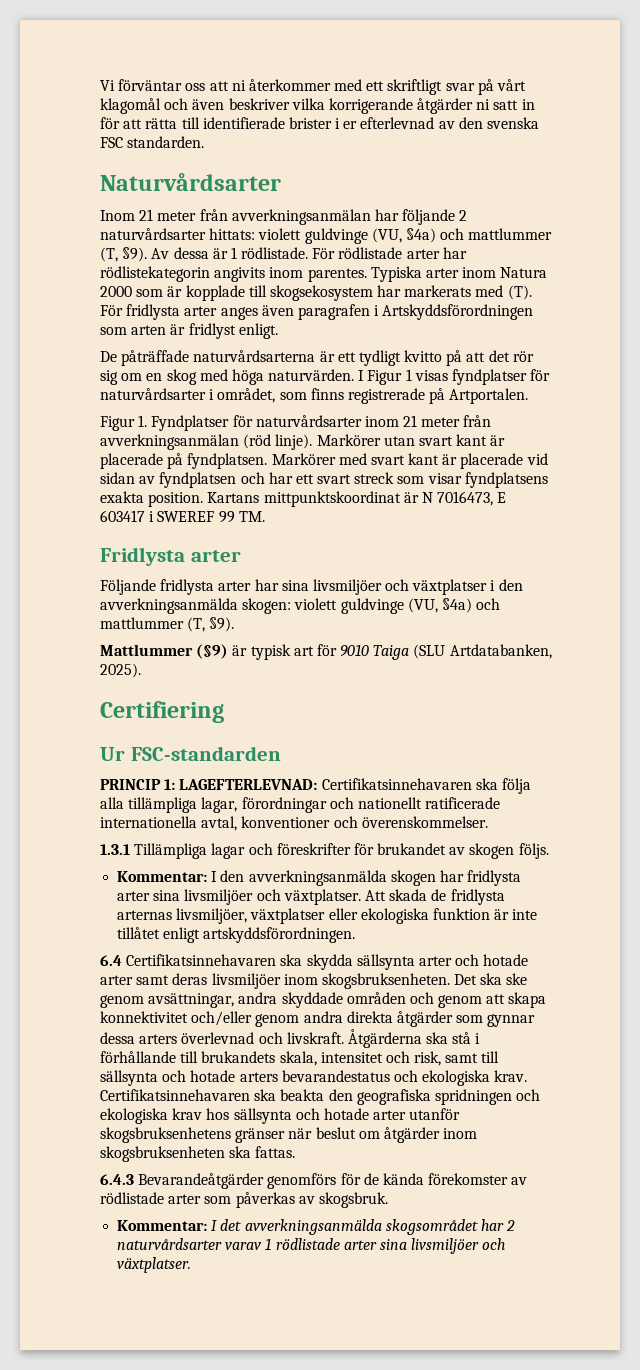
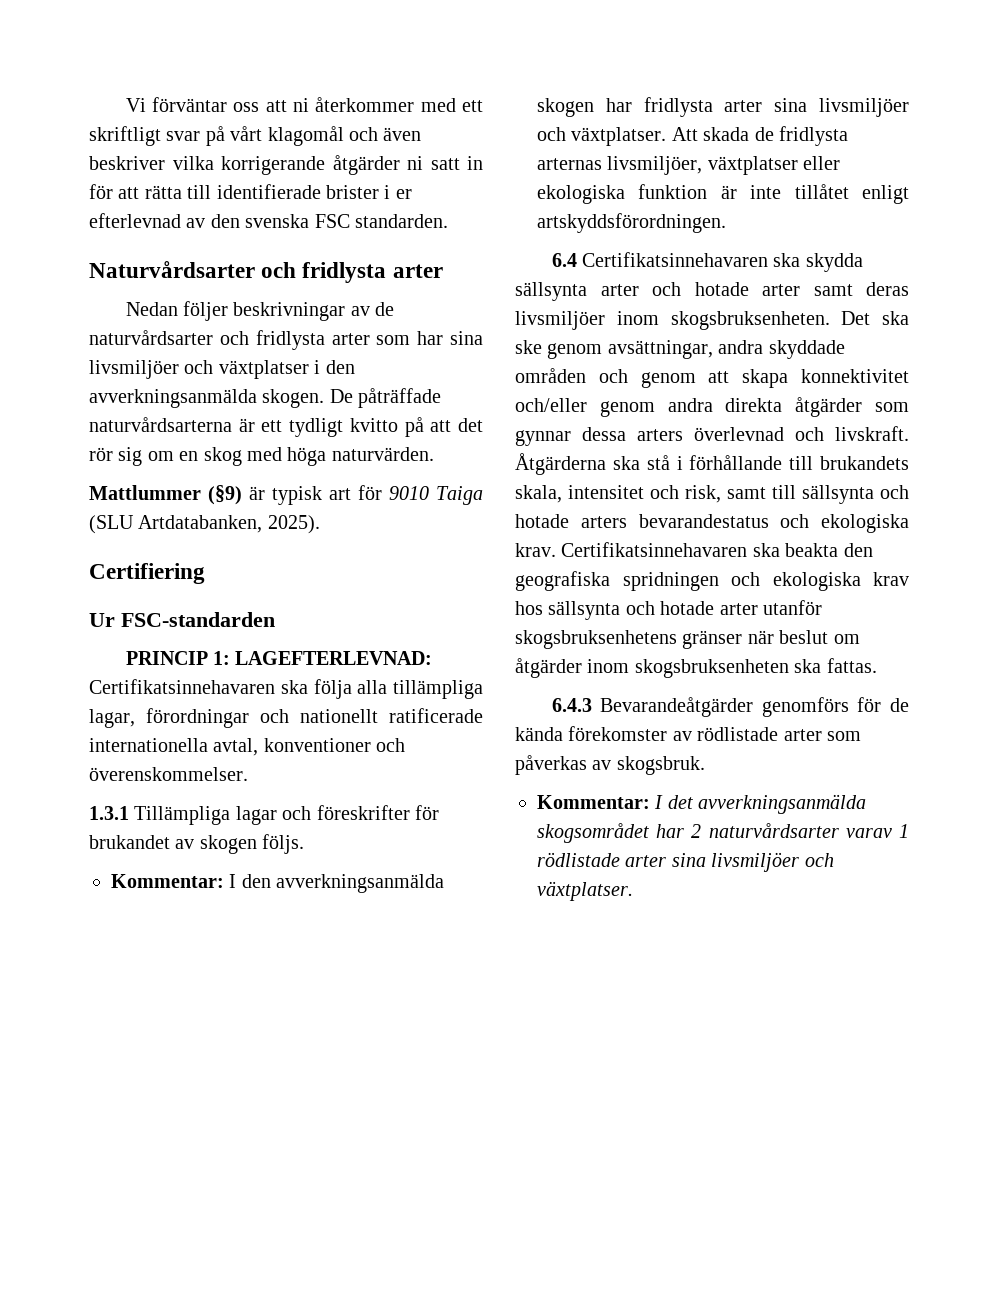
- Naturvårdsarter
- Inom 21 meter från avverkningsanmälan har följande 2 naturvårdsarter hittats: violett guldvinge (VU, §4a) och mattlummer (T, §9). Av dessa är 1 rödlistade. För rödlistade arter har rödlistekategorin angivits inom parentes. Typiska arter inom Natura 2000 som är kopplade till skogsekosystem har markerats med (T). För fridlysta arter anges även paragrafen i Artskyddsförordningen som arten är fridlyst enligt.
- De påträffade naturvårdsarterna är ett tydligt kvitto på att det rör sig om en skog med höga naturvärden. I Figur 1 visas fyndplatser för naturvårdsarter i området, som finns registrerade på Artportalen.
- Figur 1. Fyndplatser för naturvårdsarter inom 21 meter från avverkningsanmälan (röd linje). Markörer utan svart kant är placerade på fyndplatsen. Markörer med svart kant är placerade vid sidan av fyndplatsen och har ett svart streck som visar fyndplatsens exakta position. Kartans mittpunktskoordinat är N 7016473, E 603417 i SWEREF 99 TM.
- Fridlysta arter
- Följande fridlysta arter har sina livsmiljöer och växtplatser i den avverkningsanmälda skogen: violett guldvinge (VU, §4a) och mattlummer (T, §9).
+ Naturvårdsarter och fridlysta arter
+ Nedan följer beskrivningar av de naturvårdsarter och fridlysta arter som har sina livsmiljöer och växtplatser i den avverkningsanmälda skogen. De påträffade naturvårdsarterna är ett tydligt kvitto på att det rör sig om en skog med höga naturvärden.

